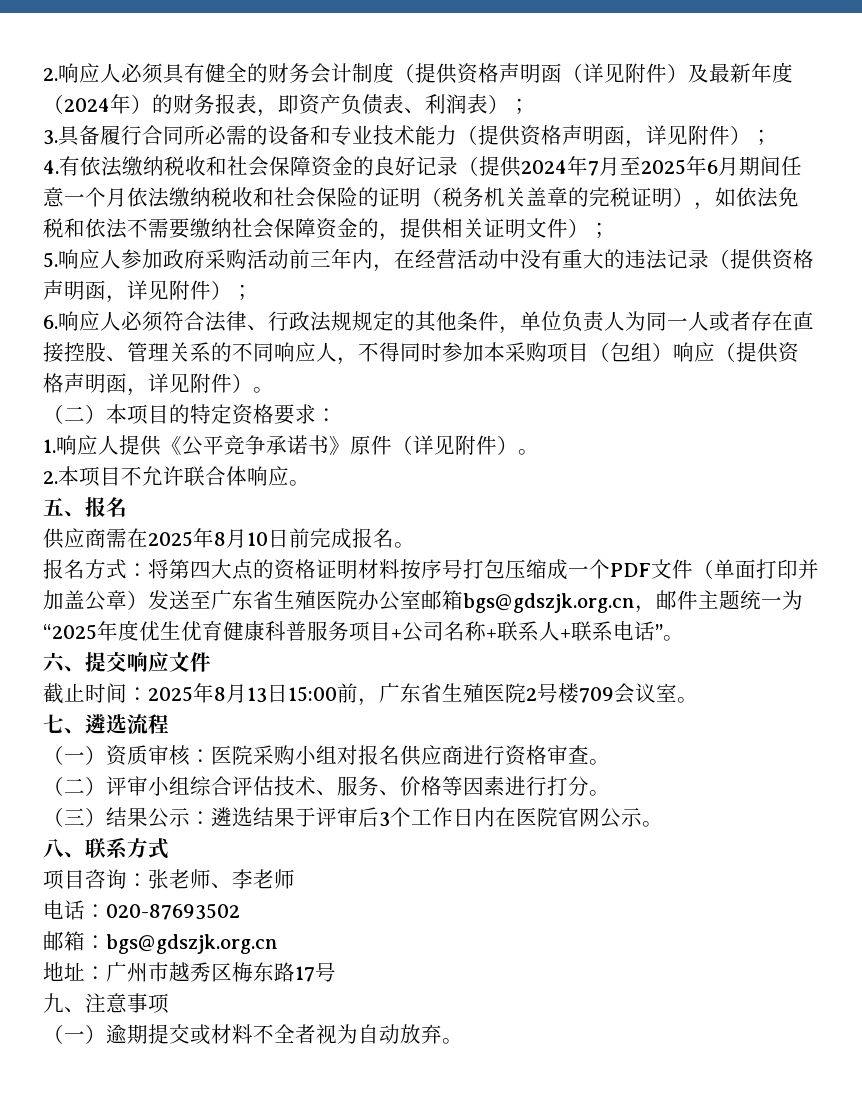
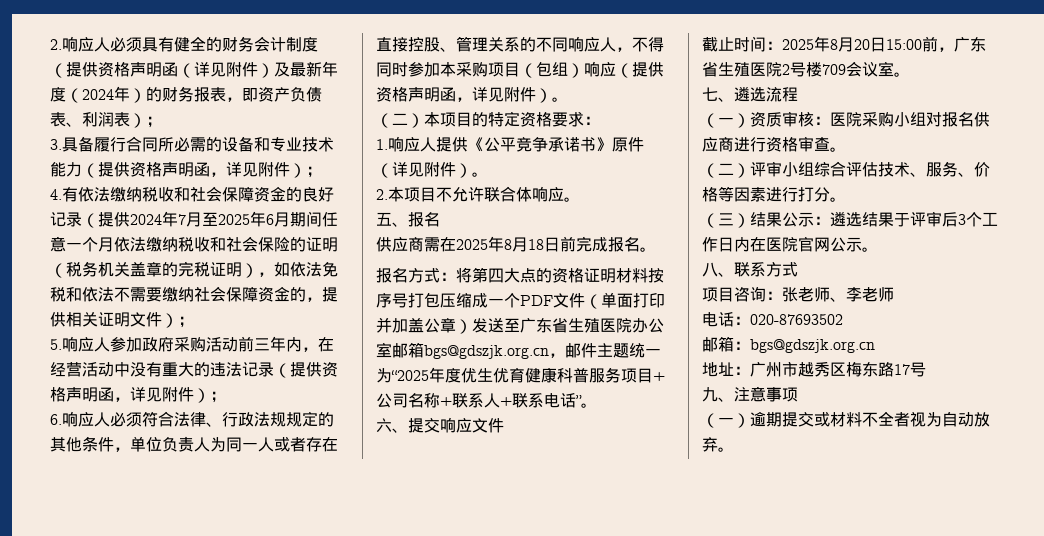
- 供应商需在2025年8月10日前完成报名。
+ 供应商需在2025年8月18日前完成报名。
- 截止时间：2025年8月13日15:00前，广东省生殖医院2号楼709会议室。
+ 截止时间：2025年8月20日15:00前，广东省生殖医院2号楼709会议室。

